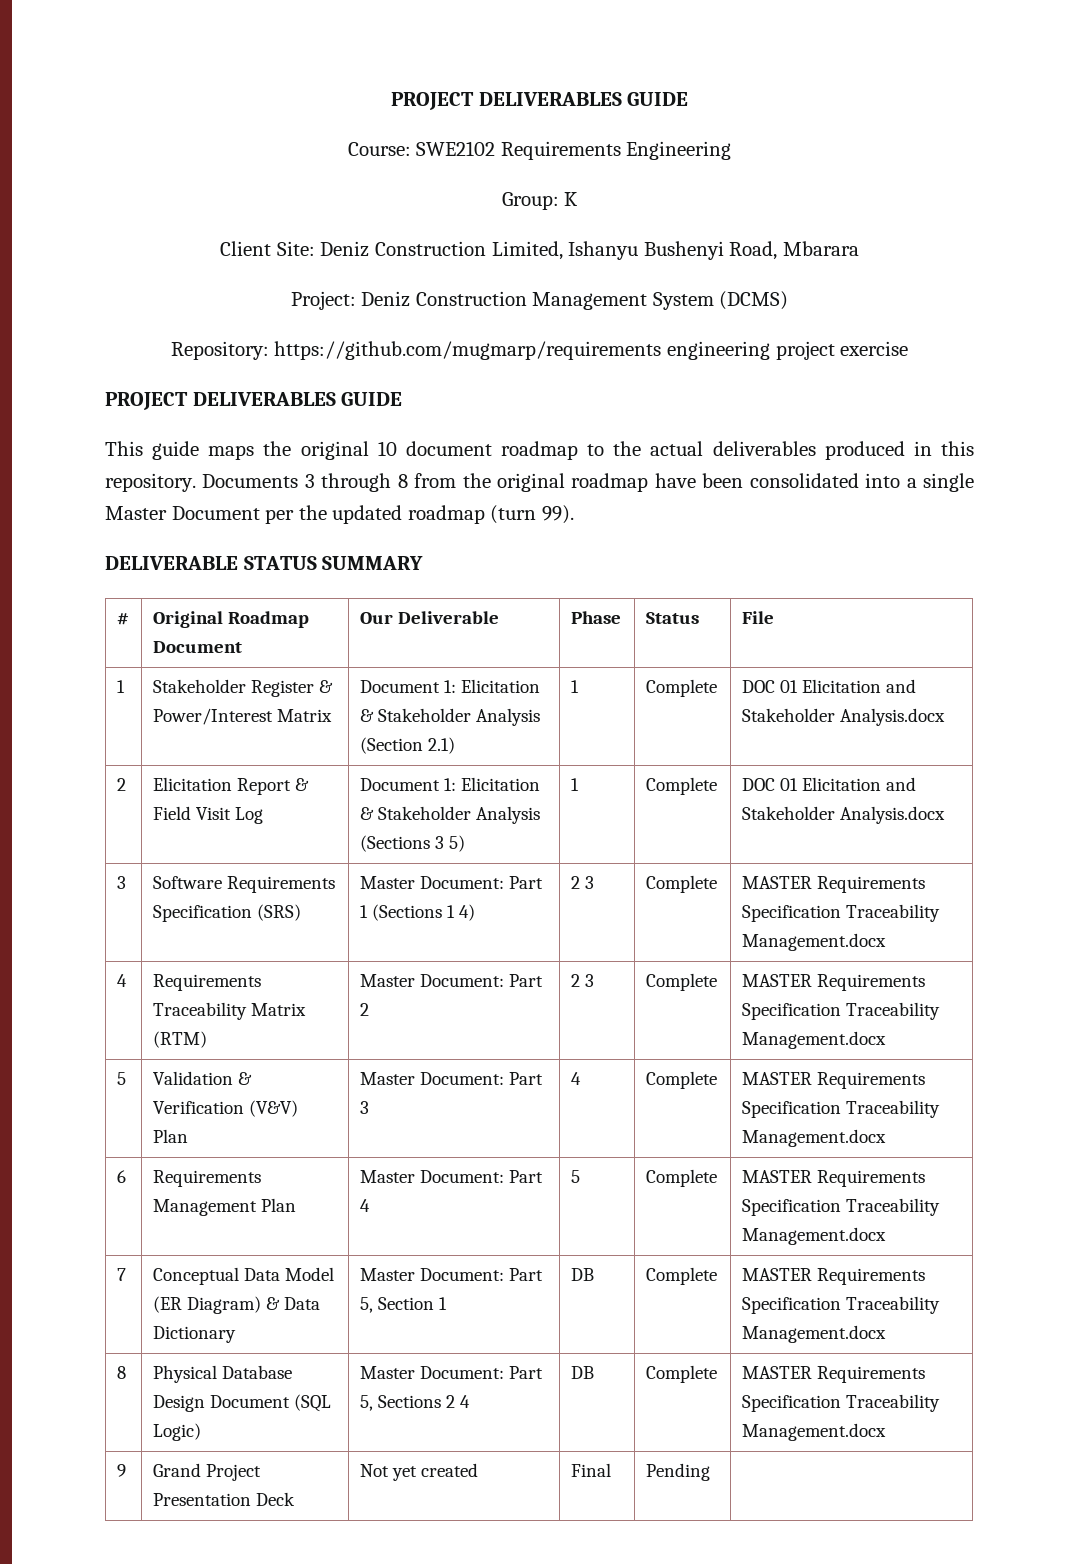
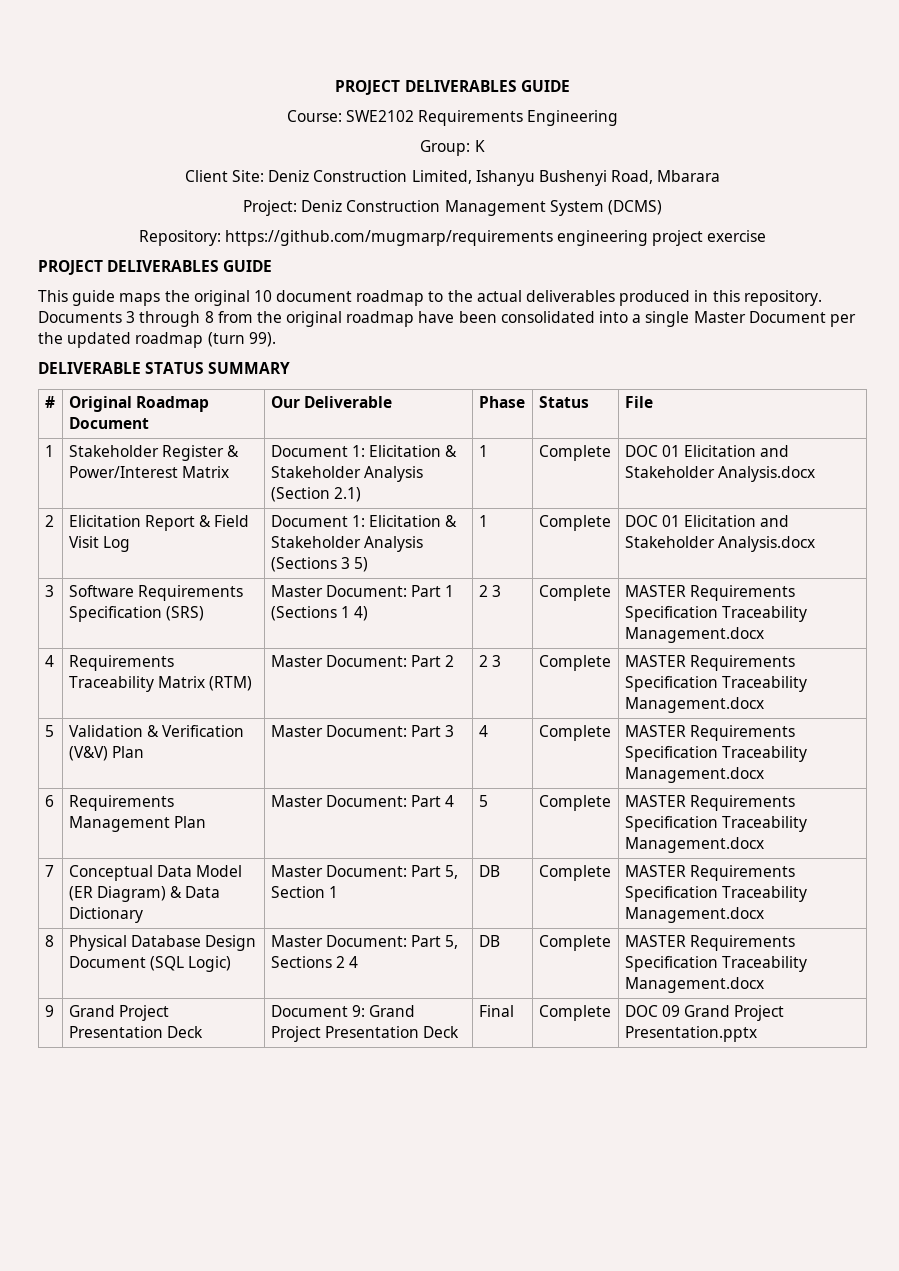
- 9 | Grand Project Presentation Deck | Not yet created | Final | Pending |
+ 9 | Grand Project Presentation Deck | Document 9: Grand Project Presentation Deck | Final | Complete | DOC 09 Grand Project Presentation.pptx

